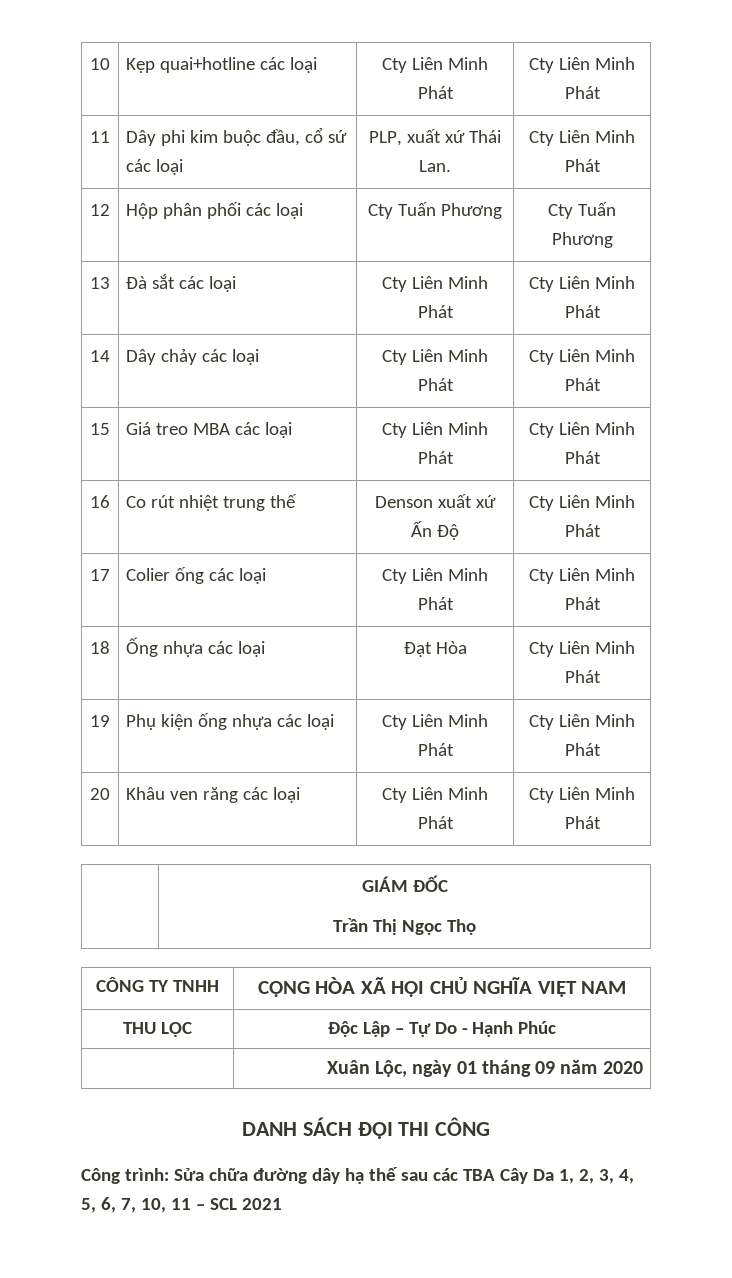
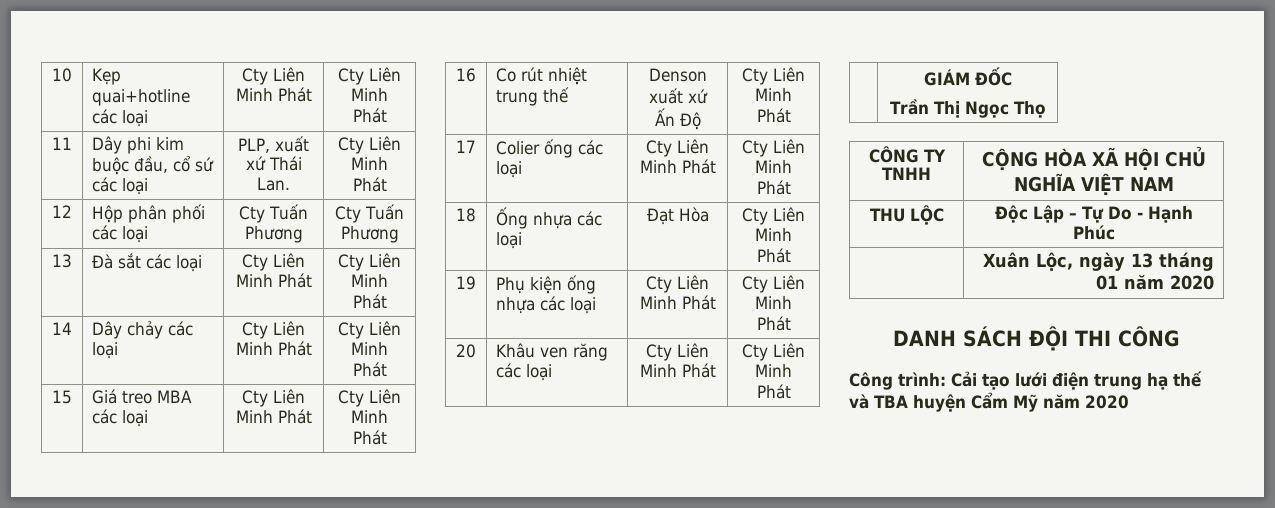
- | Xuân Lộc, ngày 01 tháng 09 năm 2020
+ | Xuân Lộc, ngày 13 tháng 01 năm 2020
- Công trình: Sửa chữa đường dây hạ thế sau các TBA Cây Da 1, 2, 3, 4, 5, 6, 7, 10, 11 – SCL 2021
+ Công trình: Cải tạo lưới điện trung hạ thế và TBA huyện Cẩm Mỹ năm 2020

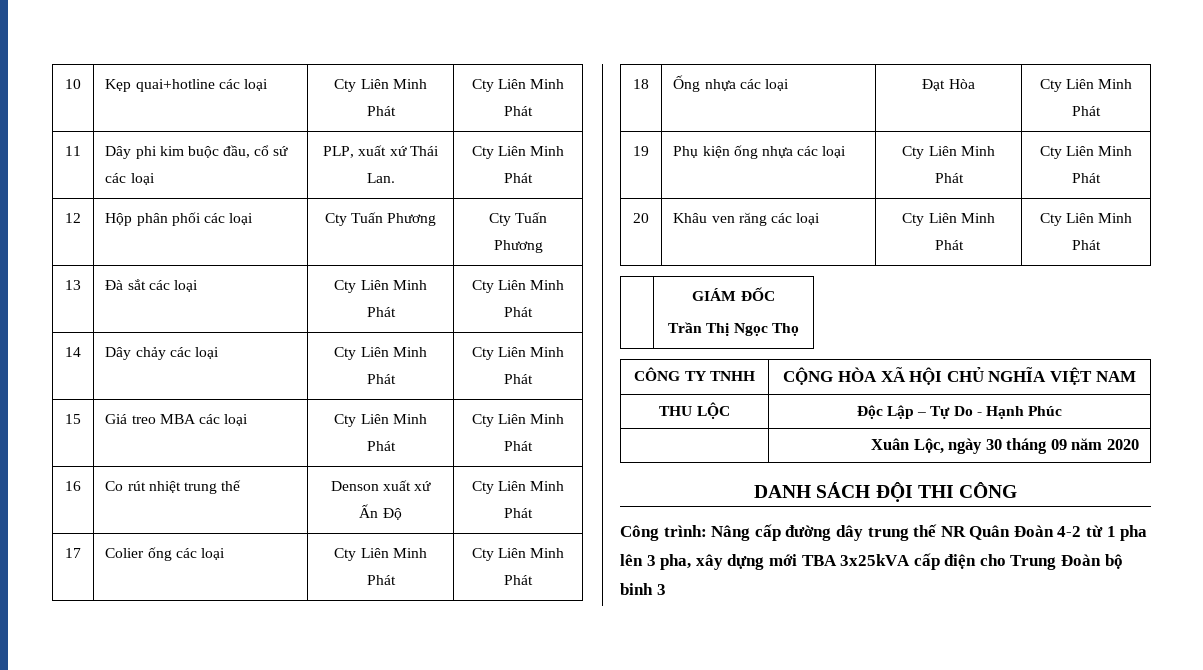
- | Xuân Lộc, ngày 13 tháng 01 năm 2020
+ | Xuân Lộc, ngày 30 tháng 09 năm 2020
- Công trình: Cải tạo lưới điện trung hạ thế và TBA huyện Cẩm Mỹ năm 2020
+ Công trình: Nâng cấp đường dây trung thế NR Quân Đoàn 4-2 từ 1 pha lên 3 pha, xây dựng mới TBA 3x25kVA cấp điện cho Trung Đoàn bộ binh 3

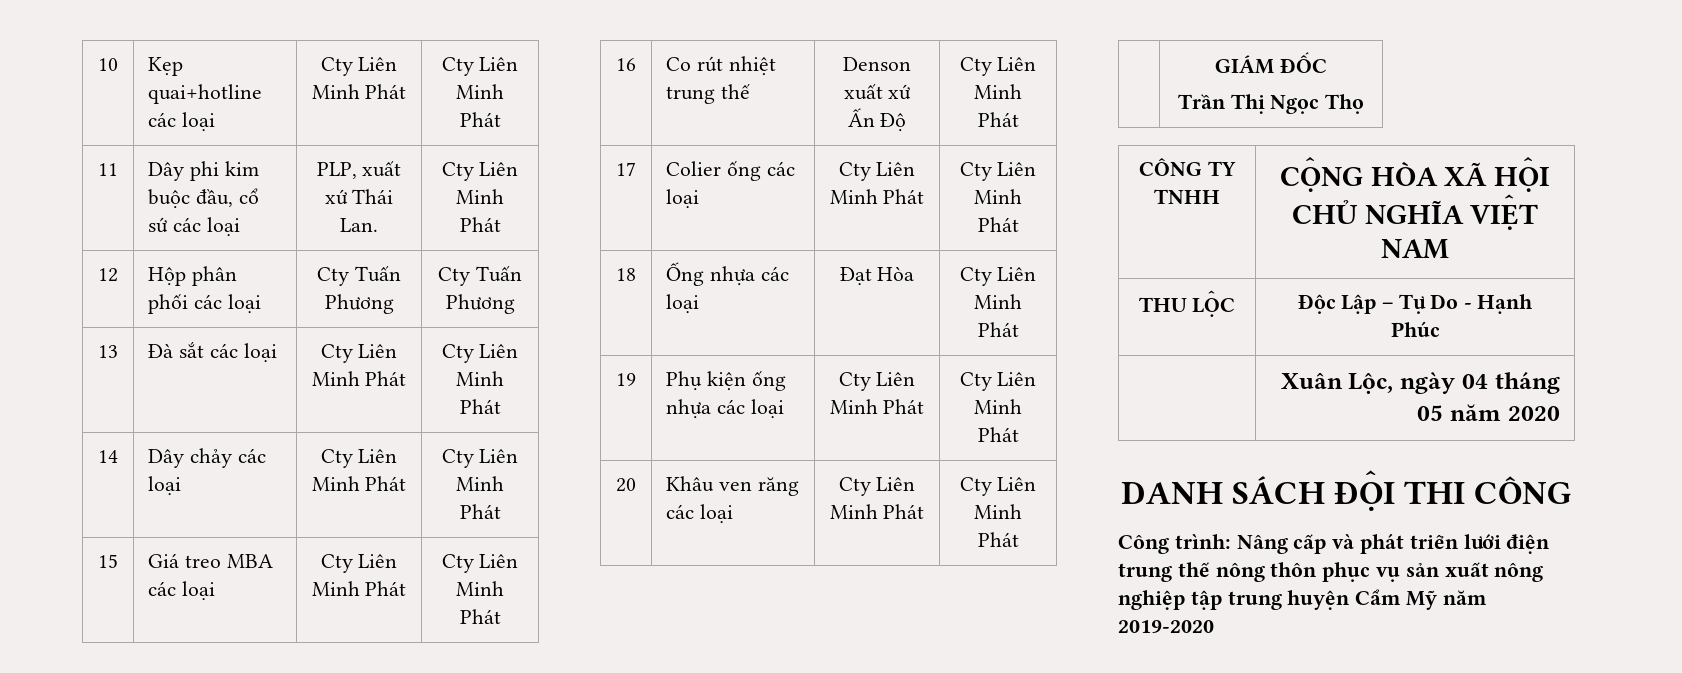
- | Xuân Lộc, ngày 30 tháng 09 năm 2020
+ | Xuân Lộc, ngày 04 tháng 05 năm 2020
- Công trình: Nâng cấp đường dây trung thế NR Quân Đoàn 4-2 từ 1 pha lên 3 pha, xây dựng mới TBA 3x25kVA cấp điện cho Trung Đoàn bộ binh 3
+ Công trình: Nâng cấp và phát triển lưới điện trung thế nông thôn phục vụ sản xuất nông nghiệp tập trung huyện Cẩm Mỹ năm 2019-2020

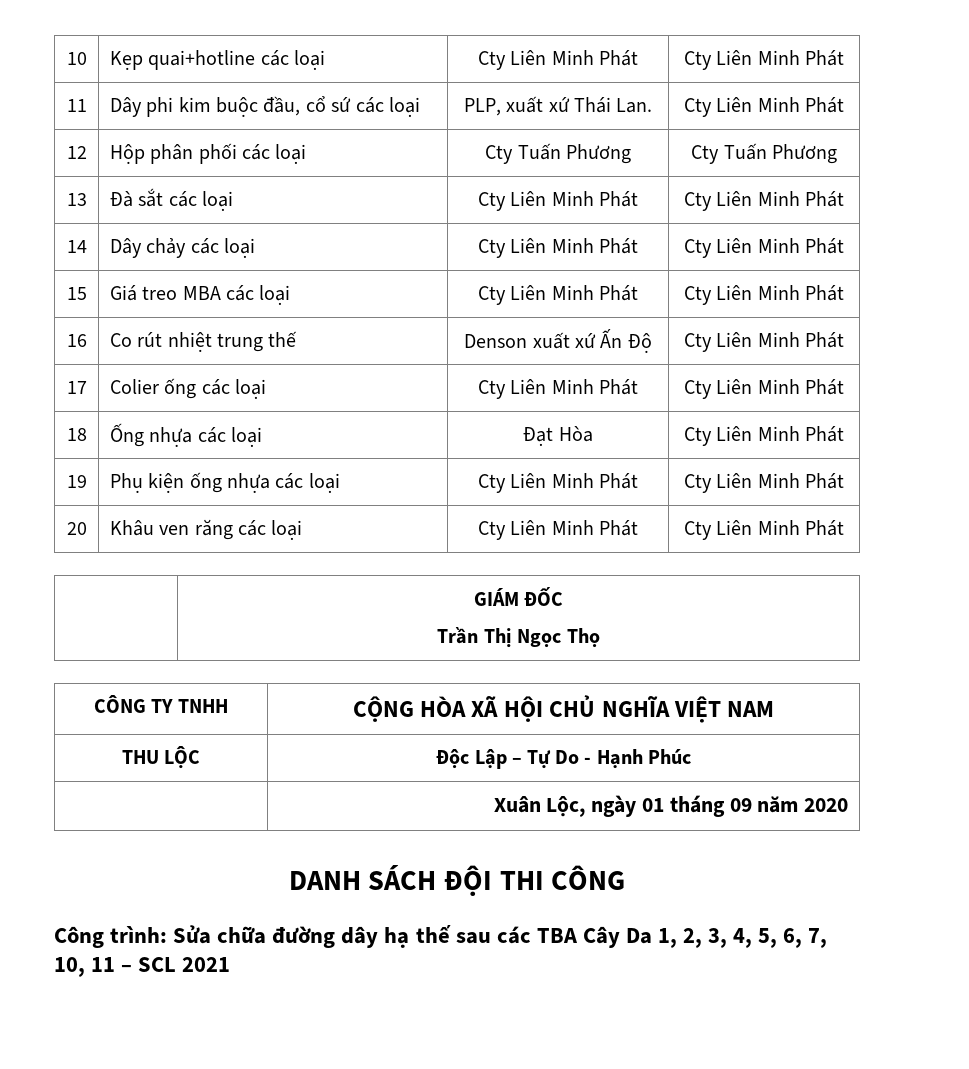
- | Xuân Lộc, ngày 04 tháng 05 năm 2020
+ | Xuân Lộc, ngày 01 tháng 09 năm 2020
- Công trình: Nâng cấp và phát triển lưới điện trung thế nông thôn phục vụ sản xuất nông nghiệp tập trung huyện Cẩm Mỹ năm 2019-2020
+ Công trình: Sửa chữa đường dây hạ thế sau các TBA Cây Da 1, 2, 3, 4, 5, 6, 7, 10, 11 – SCL 2021

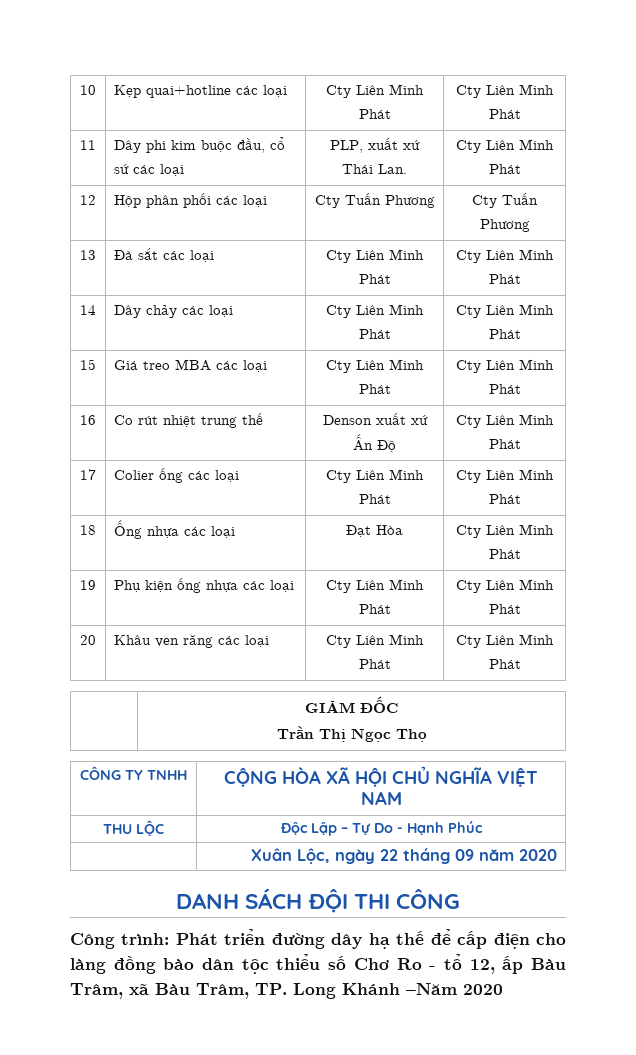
- | Xuân Lộc, ngày 01 tháng 09 năm 2020
+ | Xuân Lộc, ngày 22 tháng 09 năm 2020
- Công trình: Sửa chữa đường dây hạ thế sau các TBA Cây Da 1, 2, 3, 4, 5, 6, 7, 10, 11 – SCL 2021
+ Công trình: Phát triển đường dây hạ thế để cấp điện cho làng đồng bào dân tộc thiểu số Chơ Ro - tổ 12, ấp Bàu Trâm, xã Bàu Trâm, TP. Long Khánh –Năm 2020

